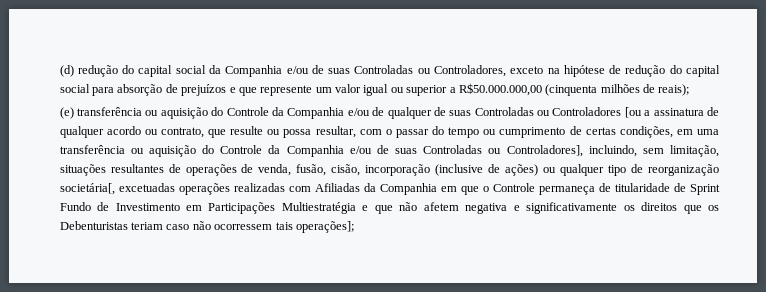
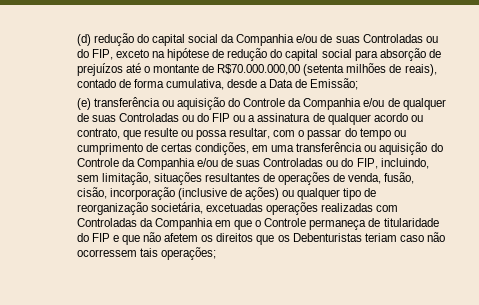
- (d) redução do capital social da Companhia e/ou de suas Controladas ou Controladores, exceto na hipótese de redução do capital social para absorção de prejuízos e que represente um valor igual ou superior a R$50.000.000,00 (cinquenta milhões de reais);
+ (d) redução do capital social da Companhia e/ou de suas Controladas ou do FIP, exceto na hipótese de redução do capital social para absorção de prejuízos até o montante de R$70.000.000,00 (setenta milhões de reais), contado de forma cumulativa, desde a Data de Emissão;
- (e) transferência ou aquisição do Controle da Companhia e/ou de qualquer de suas Controladas ou Controladores [ou a assinatura de qualquer acordo ou contrato, que resulte ou possa resultar, com o passar do tempo ou cumprimento de certas condições, em uma transferência ou aquisição do Controle da Companhia e/ou de suas Controladas ou Controladores], incluindo, sem limitação, situações resultantes de operações de venda, fusão, cisão, incorporação (inclusive de ações) ou qualquer tipo de reorganização societária[, excetuadas operações realizadas com Afiliadas da Companhia em que o Controle permaneça de titularidade de Sprint Fundo de Investimento em Participações Multiestratégia e que não afetem negativa e significativamente os direitos que os Debenturistas teriam caso não ocorressem tais operações];
+ (e) transferência ou aquisição do Controle da Companhia e/ou de qualquer de suas Controladas ou do FIP ou a assinatura de qualquer acordo ou contrato, que resulte ou possa resultar, com o passar do tempo ou cumprimento de certas condições, em uma transferência ou aquisição do Controle da Companhia e/ou de suas Controladas ou do FIP, incluindo, sem limitação, situações resultantes de operações de venda, fusão, cisão, incorporação (inclusive de ações) ou qualquer tipo de reorganização societária, excetuadas operações realizadas com Controladas da Companhia em que o Controle permaneça de titularidade do FIP e que não afetem os direitos que os Debenturistas teriam caso não ocorressem tais operações;

